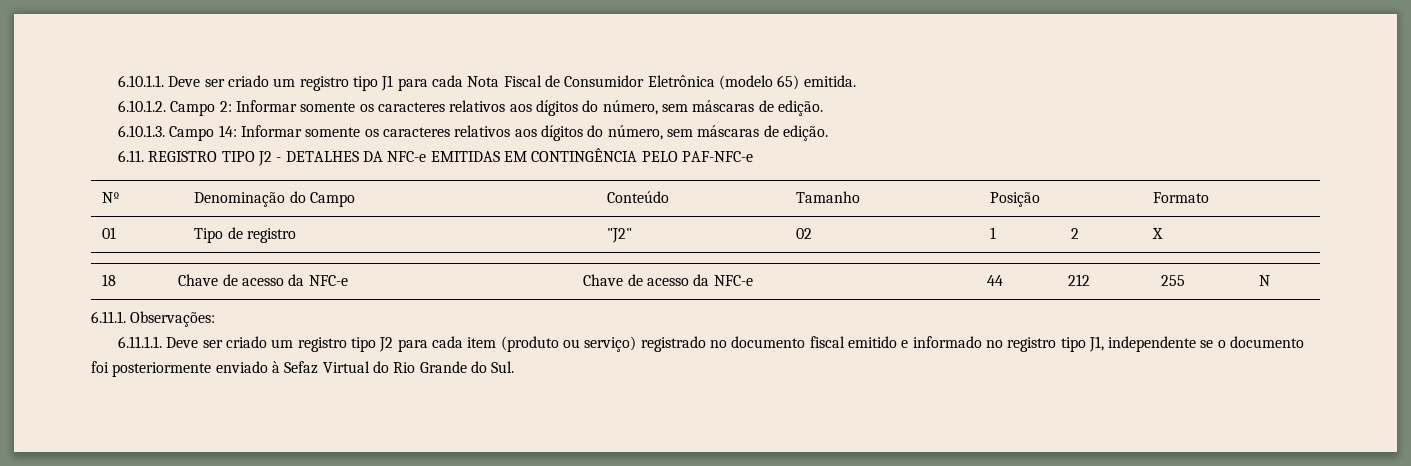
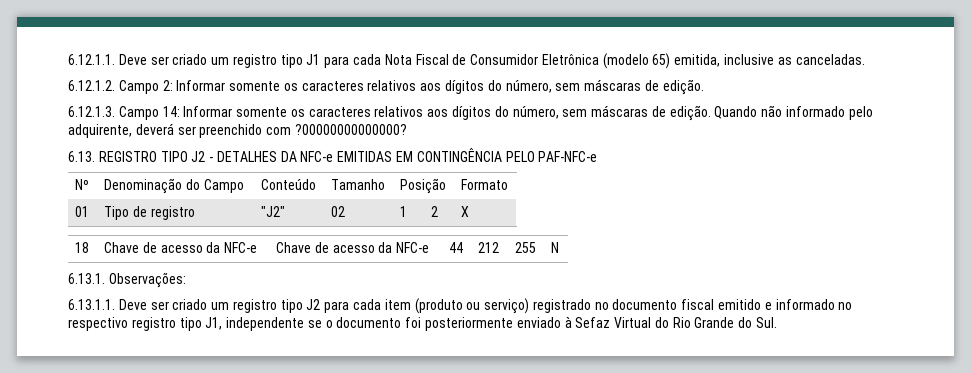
- 6.10.1.1. Deve ser criado um registro tipo J1 para cada Nota Fiscal de Consumidor Eletrônica (modelo 65) emitida.
- 6.10.1.2. Campo 2: Informar somente os caracteres relativos aos dígitos do número, sem máscaras de edição.
+ 6.12.1.1. Deve ser criado um registro tipo J1 para cada Nota Fiscal de Consumidor Eletrônica (modelo 65) emitida, inclusive as canceladas.
+ 6.12.1.2. Campo 2: Informar somente os caracteres relativos aos dígitos do número, sem máscaras de edição.
- 6.10.1.3. Campo 14: Informar somente os caracteres relativos aos dígitos do número, sem máscaras de edição.
- 6.11. REGISTRO TIPO J2 - DETALHES DA NFC-e EMITIDAS EM CONTINGÊNCIA PELO PAF-NFC-e
+ 6.12.1.3. Campo 14: Informar somente os caracteres relativos aos dígitos do número, sem máscaras de edição. Quando não informado pelo adquirente, deverá ser preenchido com ?00000000000000?
+ 6.13. REGISTRO TIPO J2 - DETALHES DA NFC-e EMITIDAS EM CONTINGÊNCIA PELO PAF-NFC-e
- 6.11.1. Observações:
+ 6.13.1. Observações:
- 6.11.1.1. Deve ser criado um registro tipo J2 para cada item (produto ou serviço) registrado no documento fiscal emitido e informado no registro tipo J1, independente se o documento foi posteriormente enviado à Sefaz Virtual do Rio Grande do Sul.
+ 6.13.1.1. Deve ser criado um registro tipo J2 para cada item (produto ou serviço) registrado no documento fiscal emitido e informado no respectivo registro tipo J1, independente se o documento foi posteriormente enviado à Sefaz Virtual do Rio Grande do Sul.

